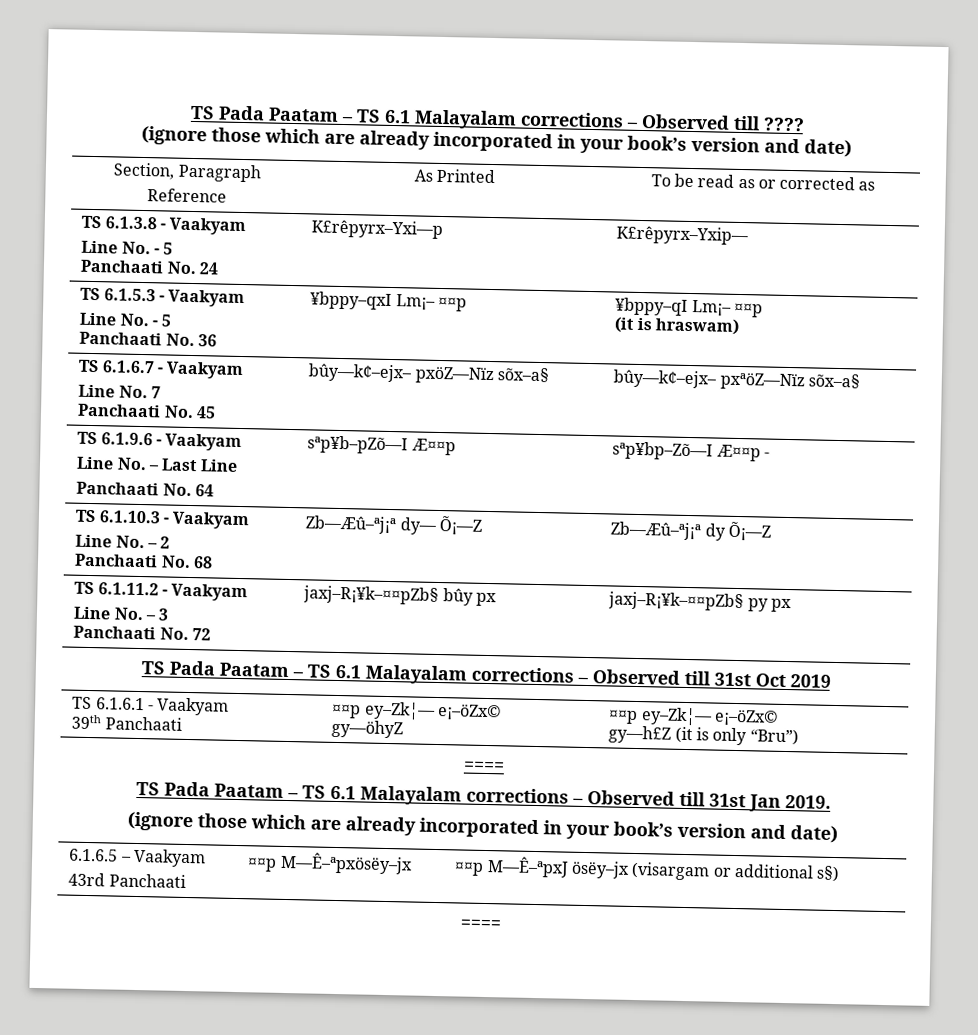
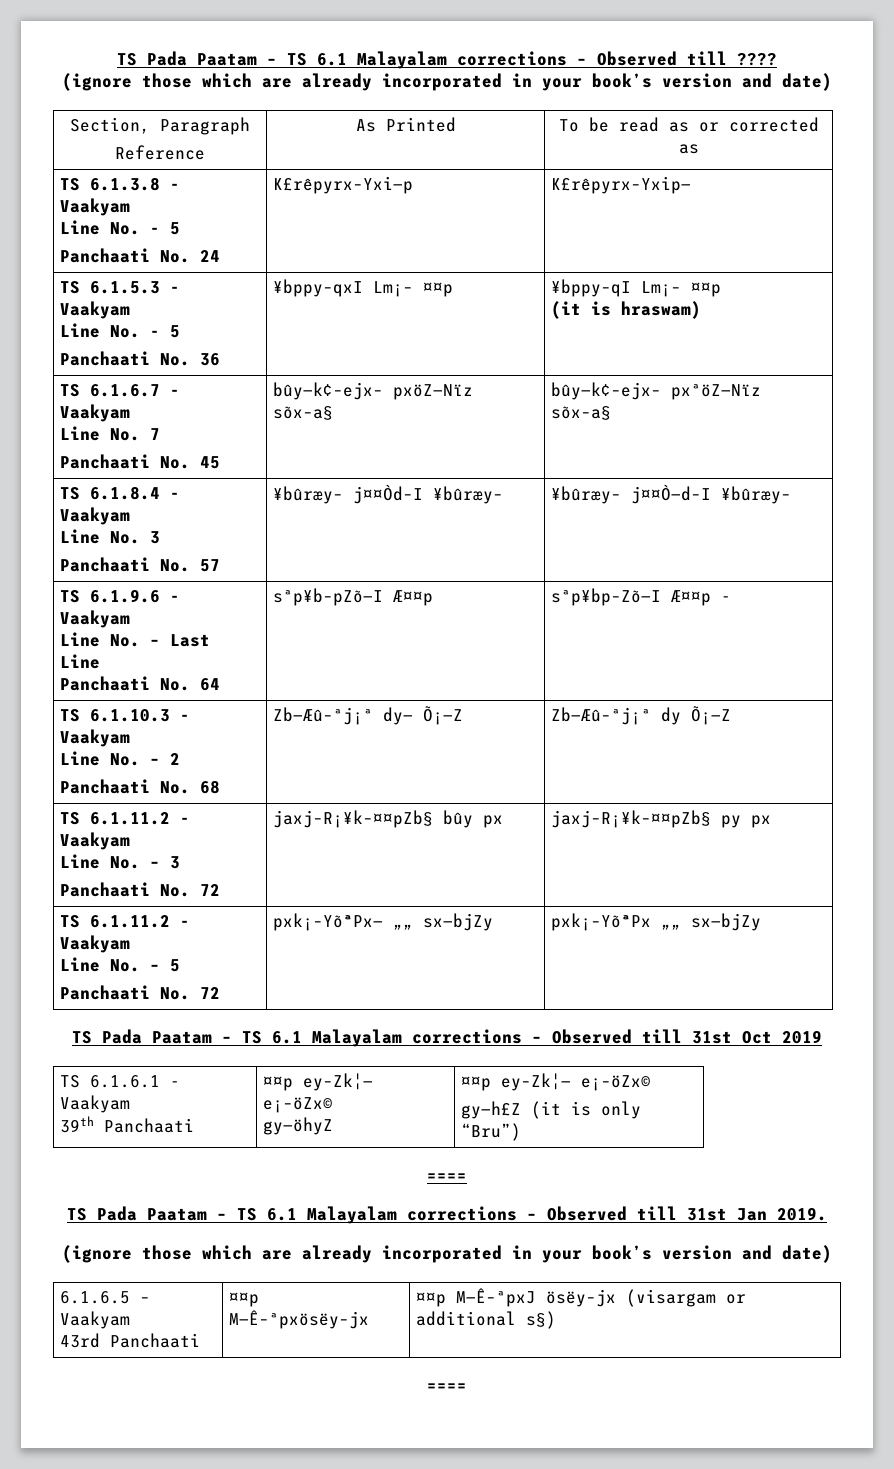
+ TS 6.1.8.4 - Vaakyam
+ Line No. 3
+ Panchaati No. 57 | ¥bûræy– j¤¤Òd–I ¥bûræy– | ¥bûræy– j¤¤Ò—d–I ¥bûræy–
  TS 6.1.10.3 - Vaakyam
  Line No. – 2
  Panchaati No. 68 | Zb—Æû–ªj¡ª dy— Õ¡—Z | Zb—Æû–ªj¡ª dy Õ¡—Z
  TS 6.1.11.2 - Vaakyam
  Line No. – 3
  Panchaati No. 72 | jaxj–R¡¥k–¤¤pZb§ bûy px | jaxj–R¡¥k–¤¤pZb§ py px
+ TS 6.1.11.2 - Vaakyam
+ Line No. – 5
+ Panchaati No. 72 | pxk¡–YõªPx— „„ sx—bjZy | pxk¡–YõªPx „„ sx—bjZy

